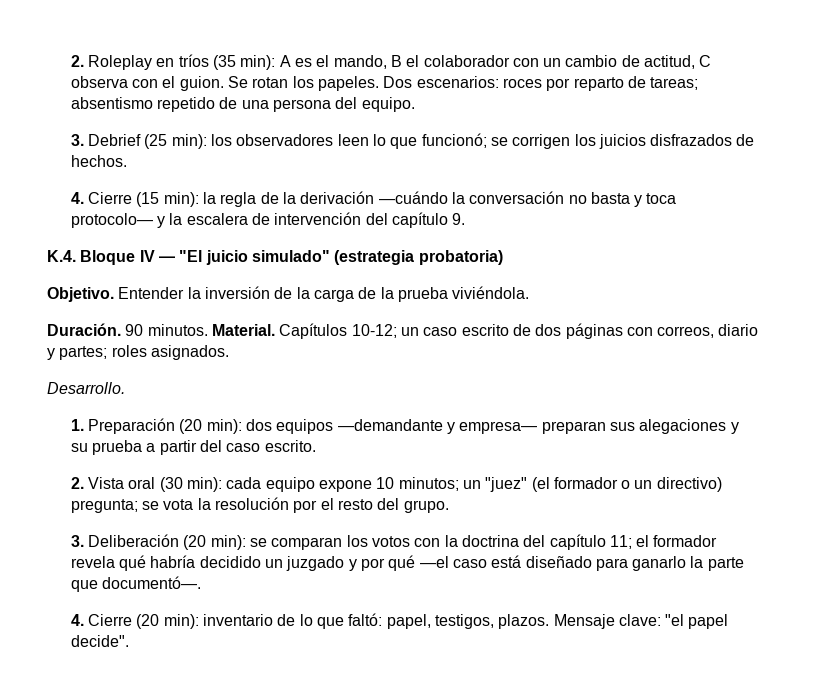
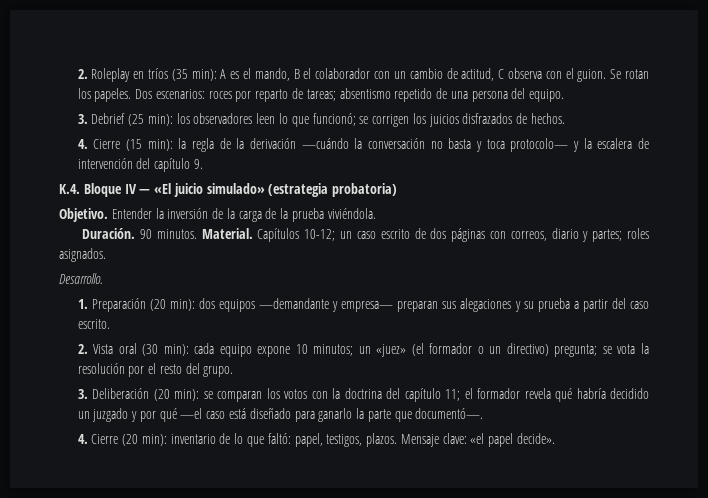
- K.4. Bloque IV — "El juicio simulado" (estrategia probatoria)
+ K.4. Bloque IV — «El juicio simulado» (estrategia probatoria)
- 2. Vista oral (30 min): cada equipo expone 10 minutos; un "juez" (el formador o un directivo) pregunta; se vota la resolución por el resto del grupo.
+ 2. Vista oral (30 min): cada equipo expone 10 minutos; un «juez» (el formador o un directivo) pregunta; se vota la resolución por el resto del grupo.
- Mensaje clave: "el papel decide".
+ Mensaje clave: «el papel decide».

